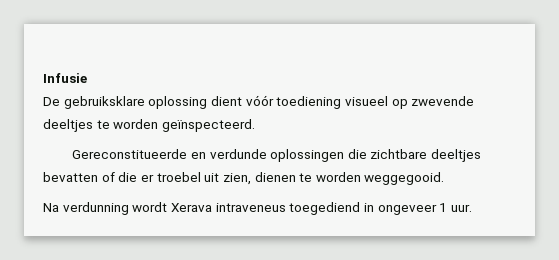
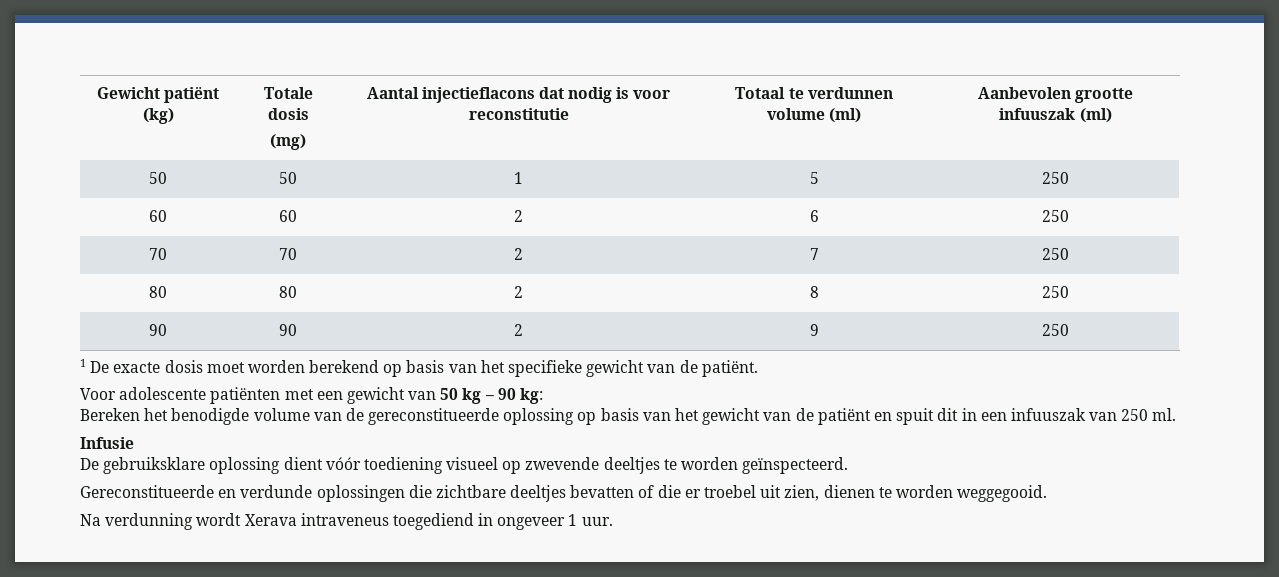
+ Gewicht patiënt (kg) | Totale dosis
+ (mg) | Aantal injectieflacons dat nodig is voor reconstitutie | Totaal te verdunnen volume (ml) | Aanbevolen grootte infuuszak (ml)
+ 50 | 50 | 1 | 5 | 250
+ 60 | 60 | 2 | 6 | 250
+ 70 | 70 | 2 | 7 | 250
+ 80 | 80 | 2 | 8 | 250
+ 90 | 90 | 2 | 9 | 250
+ 1 De exacte dosis moet worden berekend op basis van het specifieke gewicht van de patiënt.
+ Voor adolescente patiënten met een gewicht van 50 kg – 90 kg:
+ Bereken het benodigde volume van de gereconstitueerde oplossing op basis van het gewicht van de patiënt en spuit dit in een infuuszak van 250 ml.

